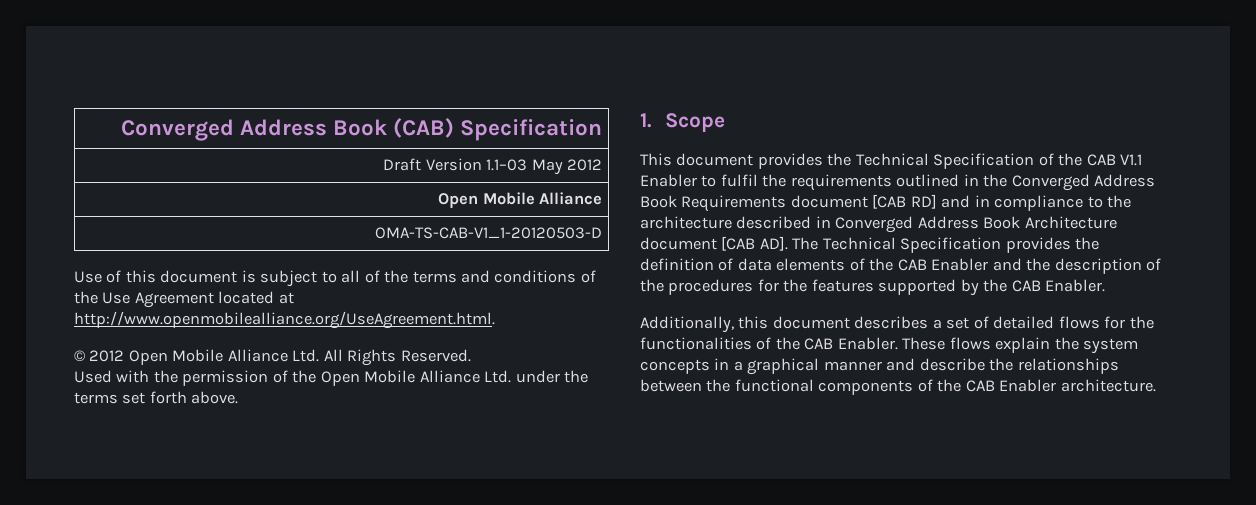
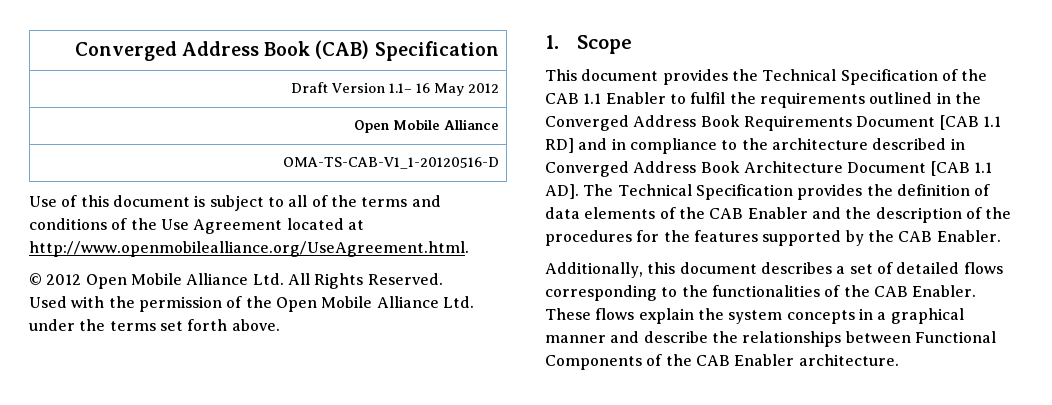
- Draft Version 1.1–03 May 2012
+ Draft Version 1.1– 16 May 2012
- OMA-TS-CAB-V1_1-20120503-D
+ OMA-TS-CAB-V1_1-20120516-D
- This document provides the Technical Specification of the CAB V1.1 Enabler to fulfil the requirements outlined in the Converged Address Book Requirements document [CAB RD] and in compliance to the architecture described in Converged Address Book Architecture document [CAB AD]. The Technical Specification provides the definition of data elements of the CAB Enabler and the description of the procedures for the features supported by the CAB Enabler.
+ This document provides the Technical Specification of the CAB 1.1 Enabler to fulfil the requirements outlined in the Converged Address Book Requirements Document [CAB 1.1 RD] and in compliance to the architecture described in Converged Address Book Architecture Document [CAB 1.1 AD]. The Technical Specification provides the definition of data elements of the CAB Enabler and the description of the procedures for the features supported by the CAB Enabler.
- Additionally, this document describes a set of detailed flows for the functionalities of the CAB Enabler.
+ Additionally, this document describes a set of detailed flows corresponding to the functionalities of the CAB Enabler.
- These flows explain the system concepts in a graphical manner and describe the relationships between the functional components of the CAB Enabler architecture.
+ These flows explain the system concepts in a graphical manner and describe the relationships between Functional Components of the CAB Enabler architecture.

